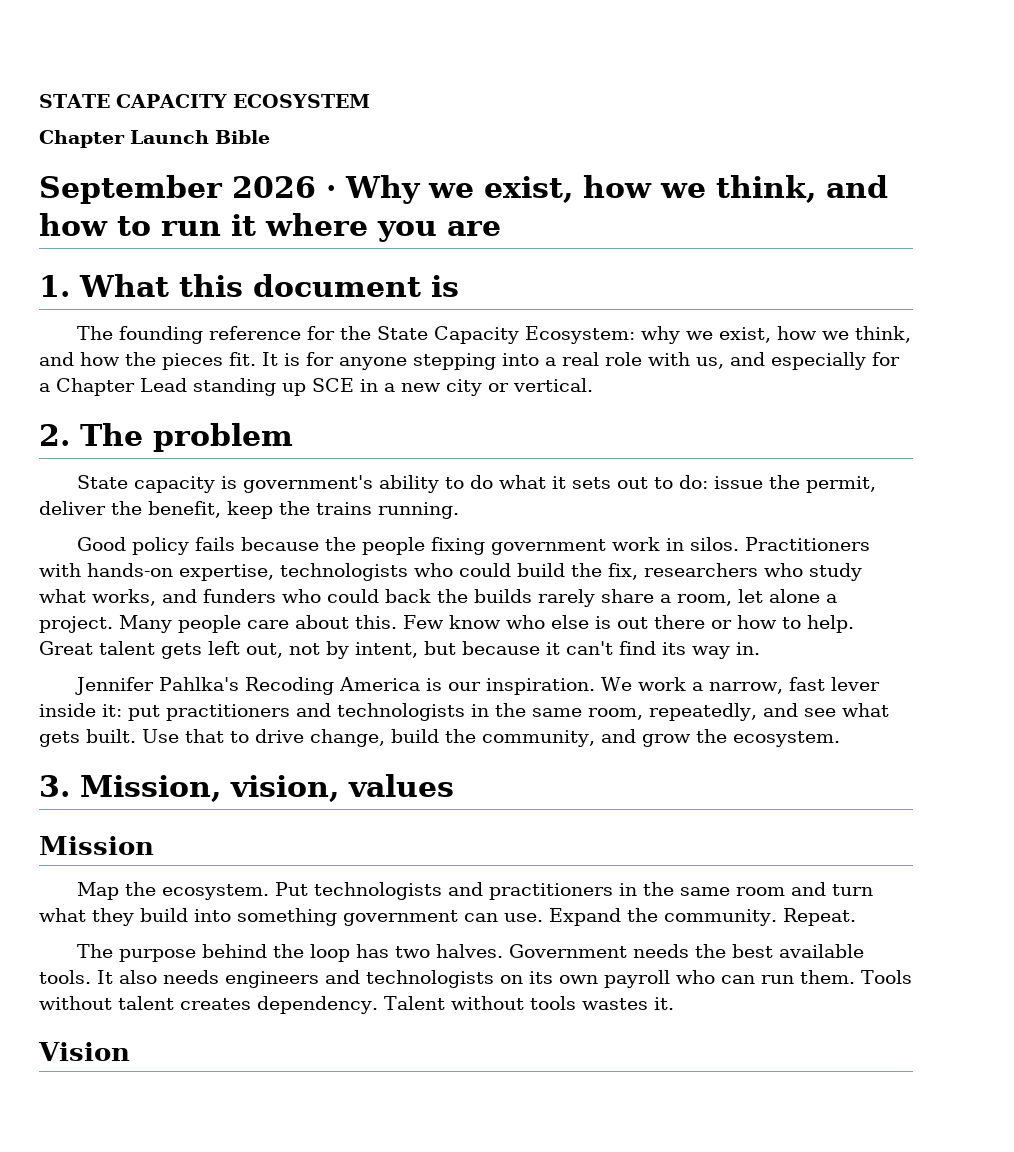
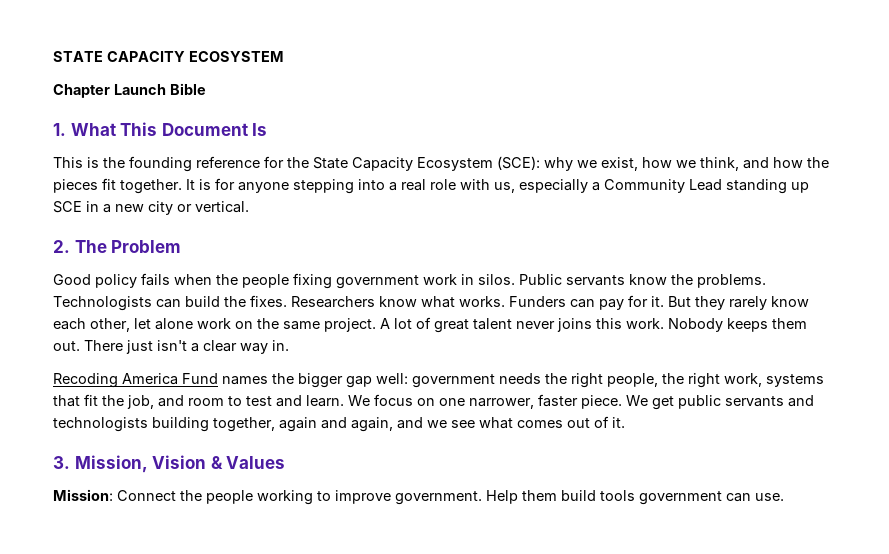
- September 2026 · Why we exist, how we think, and how to run it where you are
- 1. What this document is
- The founding reference for the State Capacity Ecosystem: why we exist, how we think, and how the pieces fit.
+ 1. What This Document Is
+ This is the founding reference for the State Capacity Ecosystem (SCE): why we exist, how we think, and how the pieces fit together.
- It is for anyone stepping into a real role with us, and especially for a Chapter Lead standing up SCE in a new city or vertical.
+ It is for anyone stepping into a real role with us, especially a Community Lead standing up SCE in a new city or vertical.
- 2. The problem
- State capacity is government's ability to do what it sets out to do: issue the permit, deliver the benefit, keep the trains running.
+ 2. The Problem
- Good policy fails because the people fixing government work in silos.
+ Good policy fails when the people fixing government work in silos.
- Practitioners with hands-on expertise, technologists who could build the fix, researchers who study what works, and funders who could back the builds rarely share a room, let alone a project. Many people care about this. Few know who else is out there or how to help. Great talent gets left out, not by intent, but because it can't find its way in.
- Jennifer Pahlka's Recoding America is our inspiration. We work a narrow, fast lever inside it: put practitioners and technologists in the same room, repeatedly, and see what gets built. Use that to drive change, build the community, and grow the ecosystem.
- 3. Mission, vision, values
- Mission
- Map the ecosystem. Put technologists and practitioners in the same room and turn what they build into something government can use. Expand the community. Repeat.
- The purpose behind the loop has two halves. Government needs the best available tools. It also needs engineers and technologists on its own payroll who can run them. Tools without talent creates dependency. Talent without tools wastes it.
- Vision
+ Public servants know the problems. Technologists can build the fixes. Researchers know what works. Funders can pay for it. But they rarely know each other, let alone work on the same project. A lot of great talent never joins this work. Nobody keeps them out. There just isn't a clear way in.
+ Recoding America Fund names the bigger gap well: government needs the right people, the right work, systems that fit the job, and room to test and learn. We focus on one narrower, faster piece. We get public servants and technologists building together, again and again, and we see what comes out of it.
+ 3. Mission, Vision & Values
+ Mission: Connect the people working to improve government. Help them build tools government can use.

